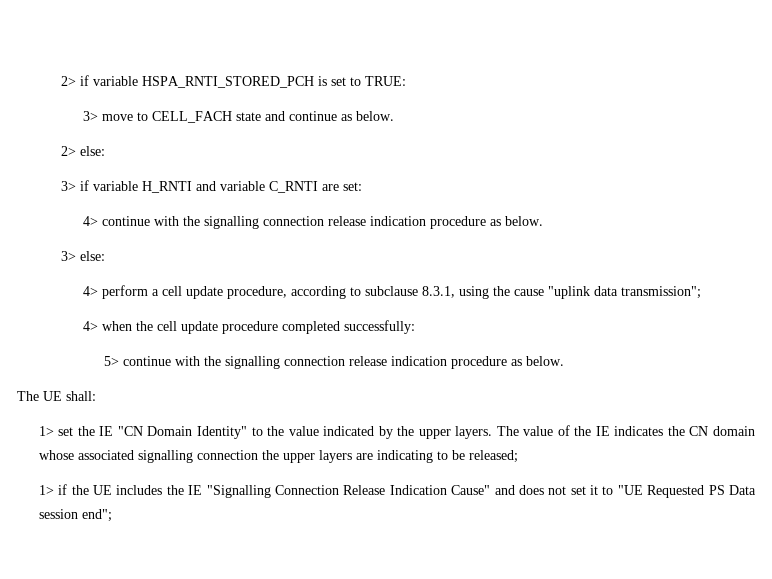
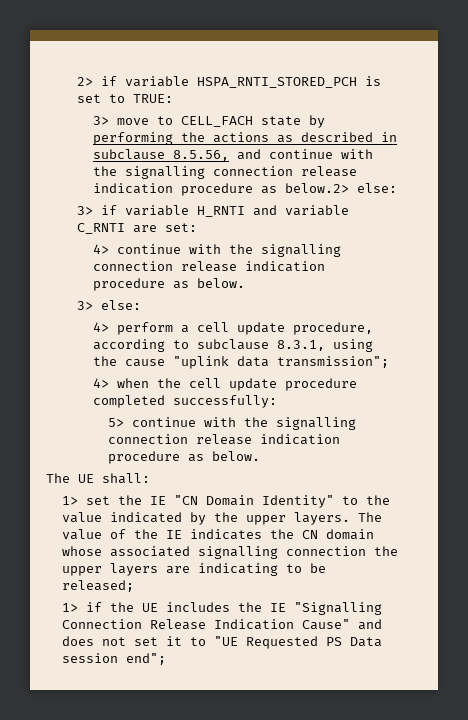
- 3> move to CELL_FACH state and continue as below.
- 2> else:
+ 3> move to CELL_FACH state by performing the actions as described in subclause 8.5.56, and continue with the signalling connection release indication procedure as below.2> else:

